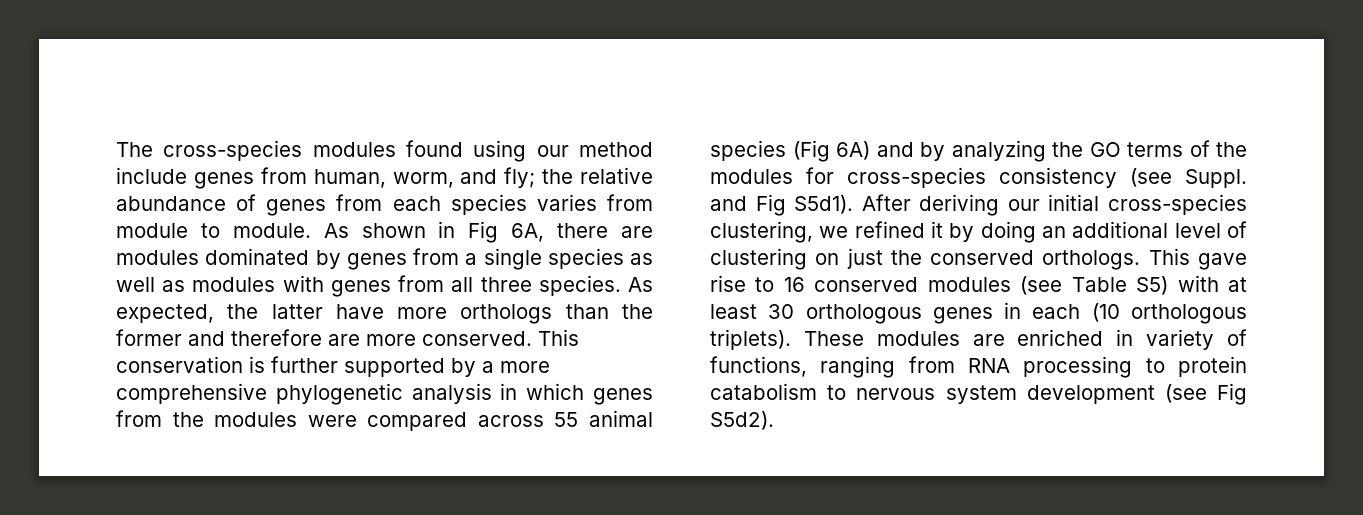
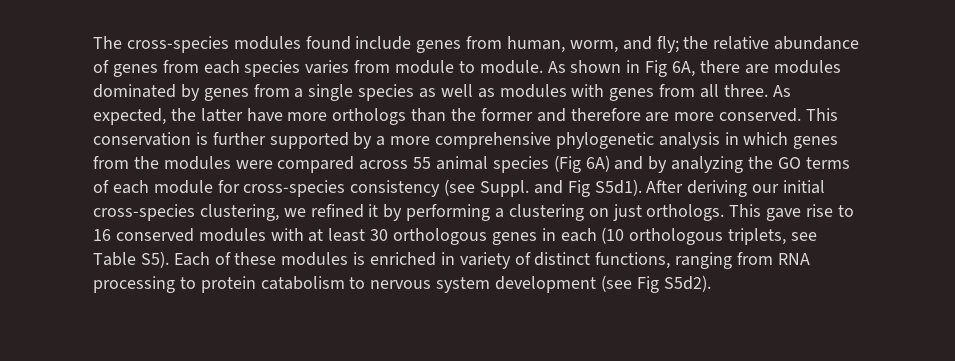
- The cross-species modules found using our method include genes from human, worm, and fly; the relative abundance of genes from each species varies from module to module.
+ The cross-species modules found include genes from human, worm, and fly; the relative abundance of genes from each species varies from module to module.
- As shown in Fig 6A, there are modules dominated by genes from a single species as well as modules with genes from all three species.
+ As shown in Fig 6A, there are modules dominated by genes from a single species as well as modules with genes from all three.
- This conservation is further supported by a more comprehensive phylogenetic analysis in which genes from the modules were compared across 55 animal species (Fig 6A) and by analyzing the GO terms of the modules for cross-species consistency (see Suppl. and Fig S5d1).
+ This conservation is further supported by a more comprehensive phylogenetic analysis in which genes from the modules were compared across 55 animal species (Fig 6A) and by analyzing the GO terms of each module for cross-species consistency (see Suppl. and Fig S5d1).
- After deriving our initial cross-species clustering, we refined it by doing an additional level of clustering on just the conserved orthologs.
+ After deriving our initial cross-species clustering, we refined it by performing a clustering on just orthologs.
- This gave rise to 16 conserved modules (see Table S5) with at least 30 orthologous genes in each (10 orthologous triplets). These modules are enriched in variety of functions, ranging from RNA processing to protein catabolism to nervous system development (see Fig S5d2).
+ This gave rise to 16 conserved modules with at least 30 orthologous genes in each (10 orthologous triplets, see Table S5). Each of these modules is enriched in variety of distinct functions, ranging from RNA processing to protein catabolism to nervous system development (see Fig S5d2).

